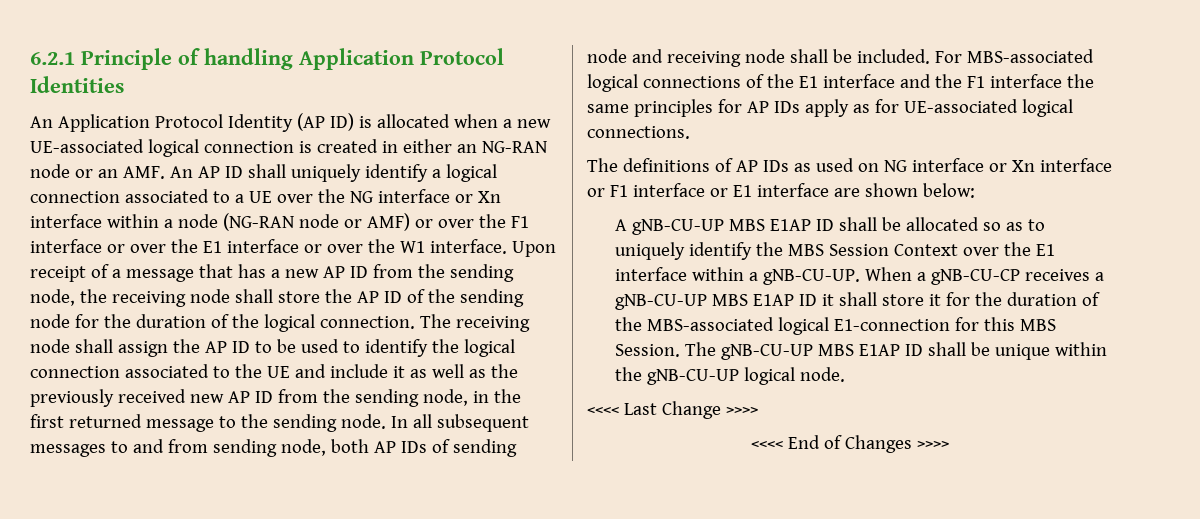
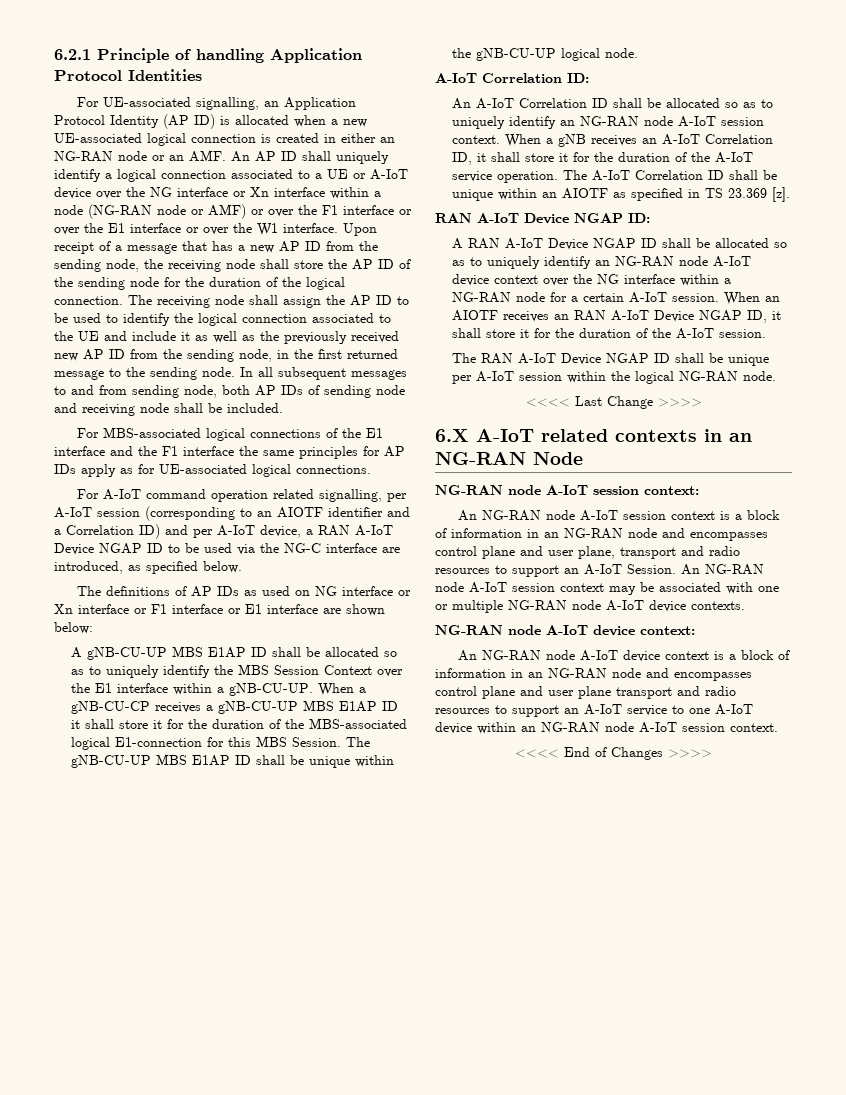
- An Application Protocol Identity (AP ID) is allocated when a new UE-associated logical connection is created in either an NG-RAN node or an AMF. An AP ID shall uniquely identify a logical connection associated to a UE over the NG interface or Xn interface within a node (NG-RAN node or AMF) or over the F1 interface or over the E1 interface or over the W1 interface.
+ For UE-associated signalling, an Application Protocol Identity (AP ID) is allocated when a new UE-associated logical connection is created in either an NG-RAN node or an AMF. An AP ID shall uniquely identify a logical connection associated to a UE or A-IoT device over the NG interface or Xn interface within a node (NG-RAN node or AMF) or over the F1 interface or over the E1 interface or over the W1 interface.
- In all subsequent messages to and from sending node, both AP IDs of sending node and receiving node shall be included. For MBS-associated logical connections of the E1 interface and the F1 interface the same principles for AP IDs apply as for UE-associated logical connections.
+ In all subsequent messages to and from sending node, both AP IDs of sending node and receiving node shall be included.
+ For MBS-associated logical connections of the E1 interface and the F1 interface the same principles for AP IDs apply as for UE-associated logical connections.
+ For A-IoT command operation related signalling, per A-IoT session (corresponding to an AIOTF identifier and a Correlation ID) and per A-IoT device, a RAN A-IoT Device NGAP ID to be used via the NG-C interface are introduced, as specified below.
+ A-IoT Correlation ID:
+ An A-IoT Correlation ID shall be allocated so as to uniquely identify an NG-RAN node A-IoT session context. When a gNB receives an A-IoT Correlation ID, it shall store it for the duration of the A-IoT service operation. The A-IoT Correlation ID shall be unique within an AIOTF as specified in TS 23.369 [z].
+ RAN A-IoT Device NGAP ID:
+ A RAN A-IoT Device NGAP ID shall be allocated so as to uniquely identify an NG-RAN node A-IoT device context over the NG interface within a NG-RAN node for a certain A-IoT session. When an AIOTF receives an RAN A-IoT Device NGAP ID, it shall store it for the duration of the A-IoT session.
+ The RAN A-IoT Device NGAP ID shall be unique per A-IoT session within the logical NG-RAN node.
  <<<< Last Change >>>>
+ 6.X A-IoT related contexts in an NG-RAN Node
+ NG-RAN node A-IoT session context:
+ An NG-RAN node A-IoT session context is a block of information in an NG-RAN node and encompasses control plane and user plane, transport and radio resources to support an A-IoT Session. An NG-RAN node A-IoT session context may be associated with one or multiple NG-RAN node A-IoT device contexts.
+ NG-RAN node A-IoT device context:
+ An NG-RAN node A-IoT device context is a block of information in an NG-RAN node and encompasses control plane and user plane transport and radio resources to support an A-IoT service to one A-IoT device within an NG-RAN node A-IoT session context.

